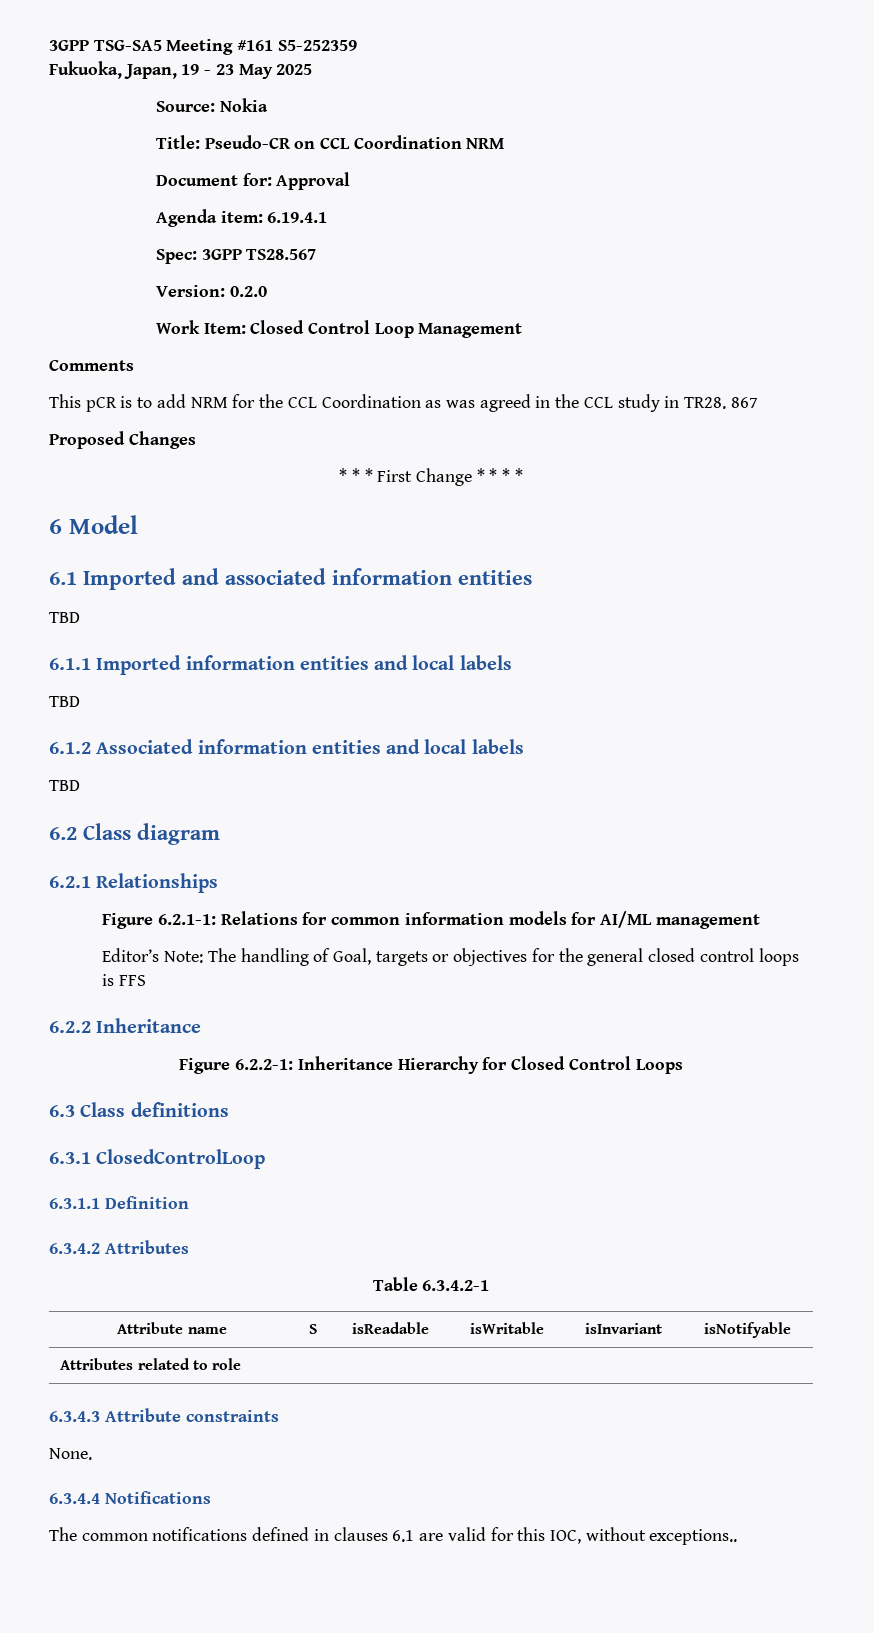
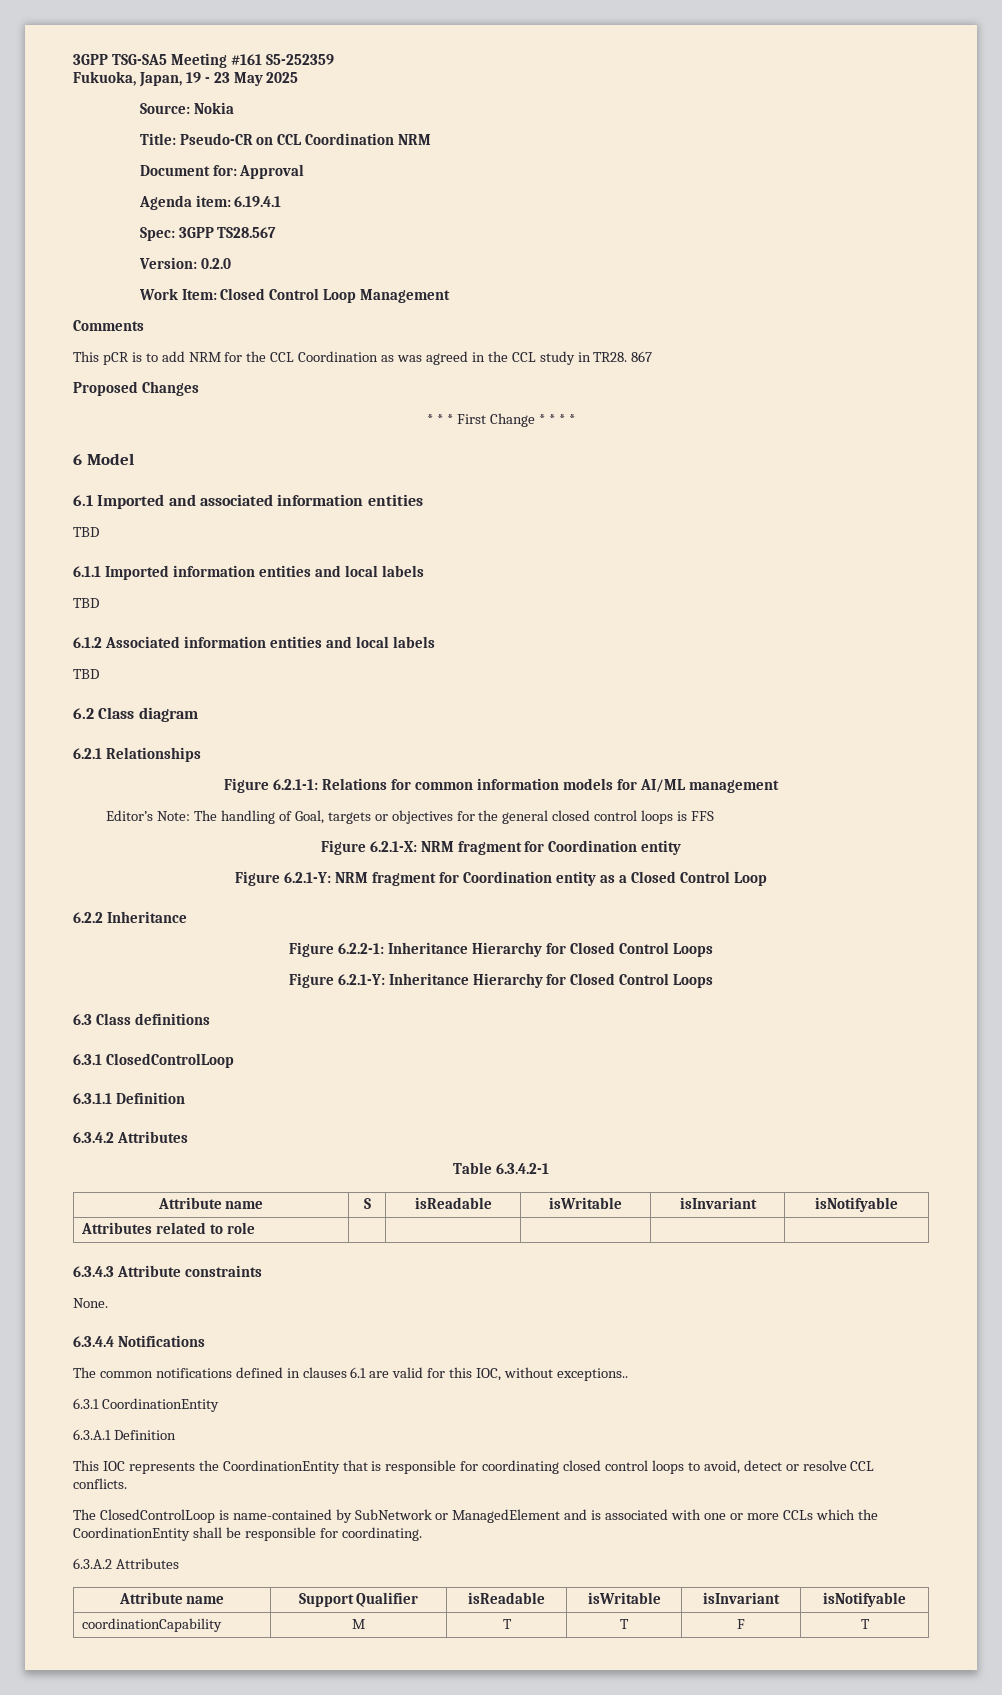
+ Figure 6.2.1-X: NRM fragment for Coordination entity
+ Figure 6.2.1-Y: NRM fragment for Coordination entity as a Closed Control Loop
+ Figure 6.2.1-Y: Inheritance Hierarchy for Closed Control Loops
+ 6.3.1 CoordinationEntity
+ 6.3.A.1 Definition
+ This IOC represents the CoordinationEntity that is responsible for coordinating closed control loops to avoid, detect or resolve CCL conflicts.
+ The ClosedControlLoop is name-contained by SubNetwork or ManagedElement and is associated with one or more CCLs which the CoordinationEntity shall be responsible for coordinating.
+ 6.3.A.2 Attributes
+ Attribute name | Support Qualifier | isReadable | isWritable | isInvariant | isNotifyable
+ coordinationCapability | M | T | T | F | T

